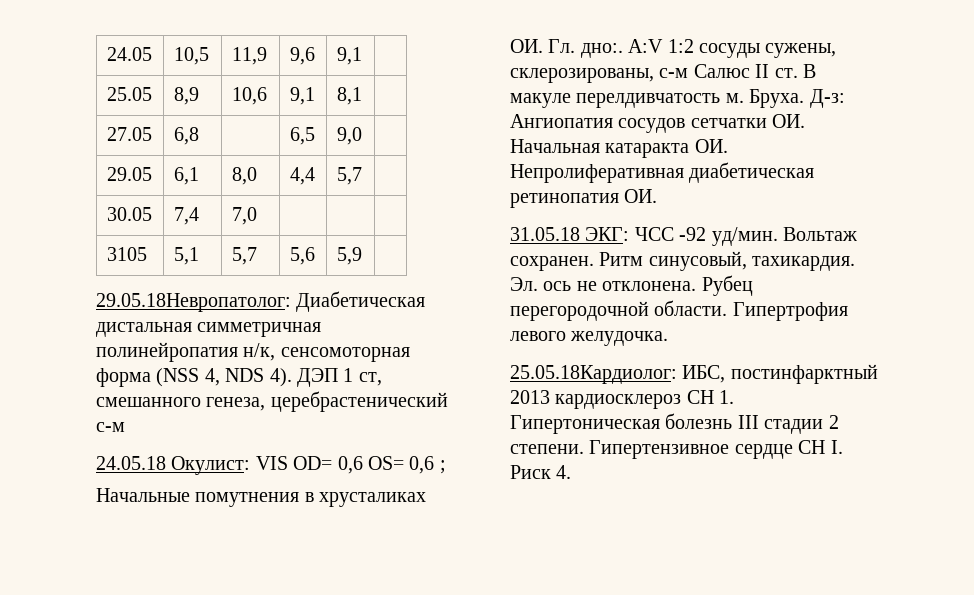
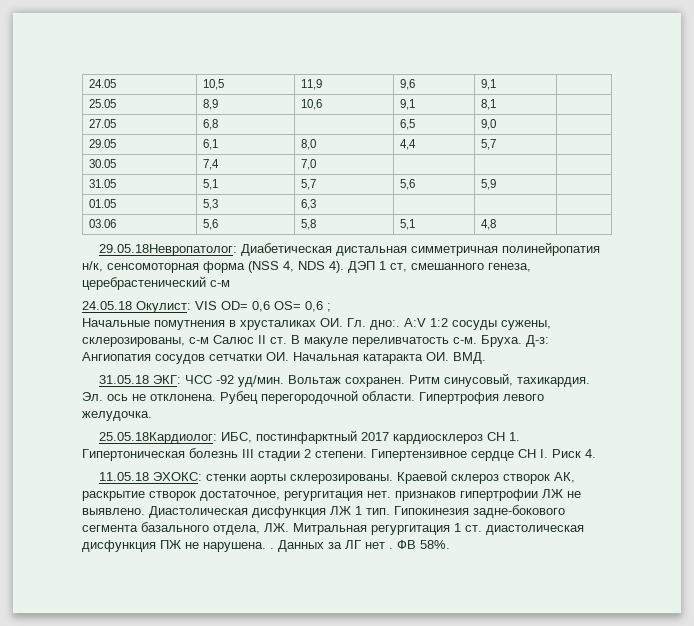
- 3105 | 5,1 | 5,7 | 5,6 | 5,9 |
+ 31.05 | 5,1 | 5,7 | 5,6 | 5,9 |
+ 01.05 | 5,3 | 6,3 | | |
+ 03.06 | 5,6 | 5,8 | 5,1 | 4,8 |
- А:V 1:2 сосуды сужены, склерозированы, с-м Салюс II ст. В макуле перелдивчатость м.
+ А:V 1:2 сосуды сужены, склерозированы, с-м Салюс II ст. В макуле переливчатость с-м.
- Д-з: Ангиопатия сосудов сетчатки ОИ. Начальная катаракта ОИ. Непролиферативная диабетическая ретинопатия ОИ.
+ Д-з: Ангиопатия сосудов сетчатки ОИ. Начальная катаракта ОИ. ВМД.
- 25.05.18Кардиолог: ИБС, постинфарктный 2013 кардиосклероз СН 1. Гипертоническая болезнь III стадии 2 степени.
+ 25.05.18Кардиолог: ИБС, постинфарктный 2017 кардиосклероз СН 1. Гипертоническая болезнь III стадии 2 степени.
+ 11.05.18 ЭХОКС: стенки аорты склерозированы. Краевой склероз створок АК, раскрытие створок достаточное, регургитация нет. признаков гипертрофии ЛЖ не выявлено. Диастолическая дисфункция ЛЖ 1 тип. Гипокинезия задне-бокового сегмента базального отдела, ЛЖ. Митральная регургитация 1 ст. диастолическая дисфункция ПЖ не нарушена. . Данных за ЛГ нет . ФВ 58%.

